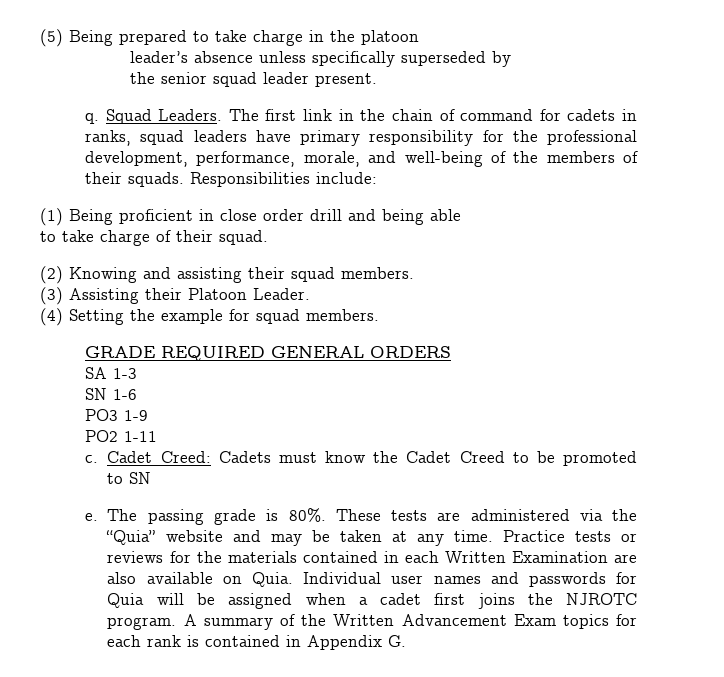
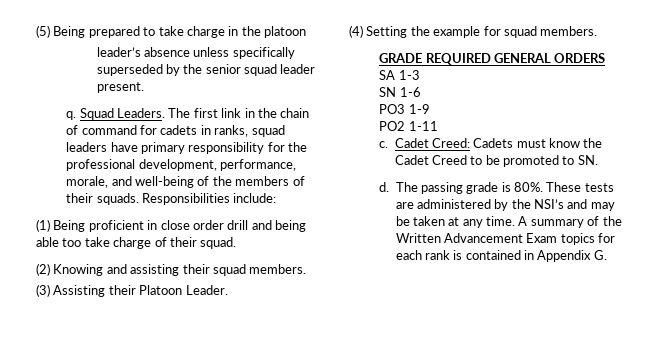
- leader’s absence unless specifically superseded by
- the senior squad leader present.
+ leader’s absence unless specifically superseded by the senior squad leader present.
- (1) Being proficient in close order drill and being able
- to take charge of their squad.
+ (1) Being proficient in close order drill and being able too take charge of their squad.
- Cadet Creed: Cadets must know the Cadet Creed to be promoted to SN
- e.
+ Cadet Creed: Cadets must know the Cadet Creed to be promoted to SN.
+ d.
- These tests are administered via the “Quia” website and may be taken at any time.
+ These tests are administered by the NSI’s and may be taken at any time.
- Practice tests or reviews for the materials contained in each Written Examination are also available on Quia. Individual user names and passwords for Quia will be assigned when a cadet first joins the NJROTC program.

